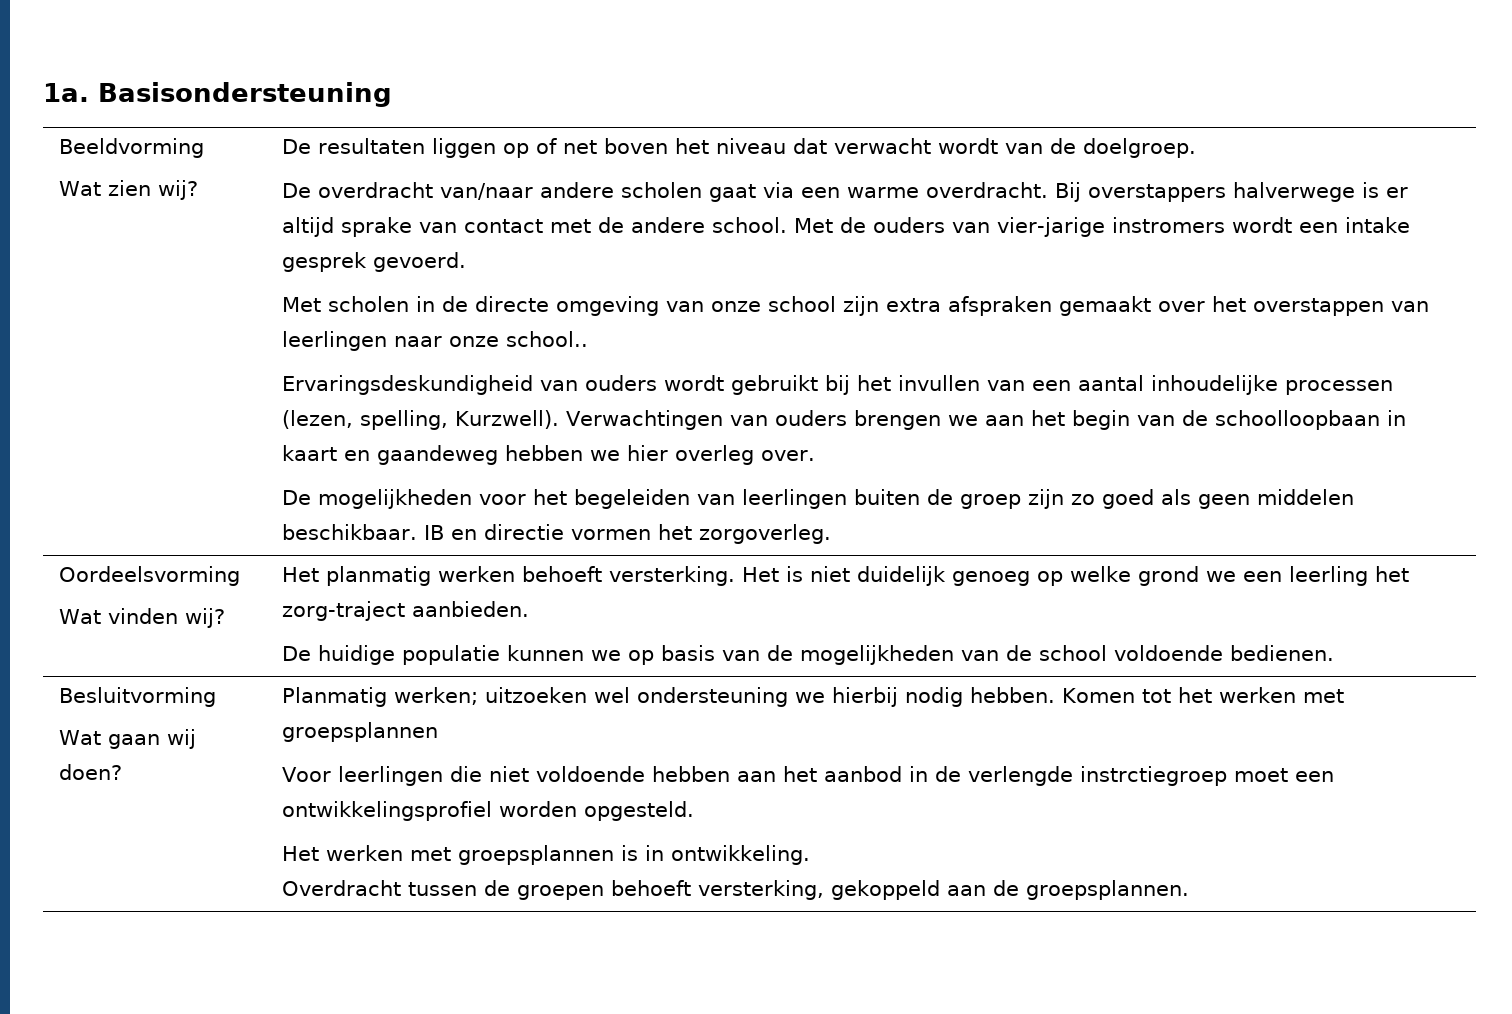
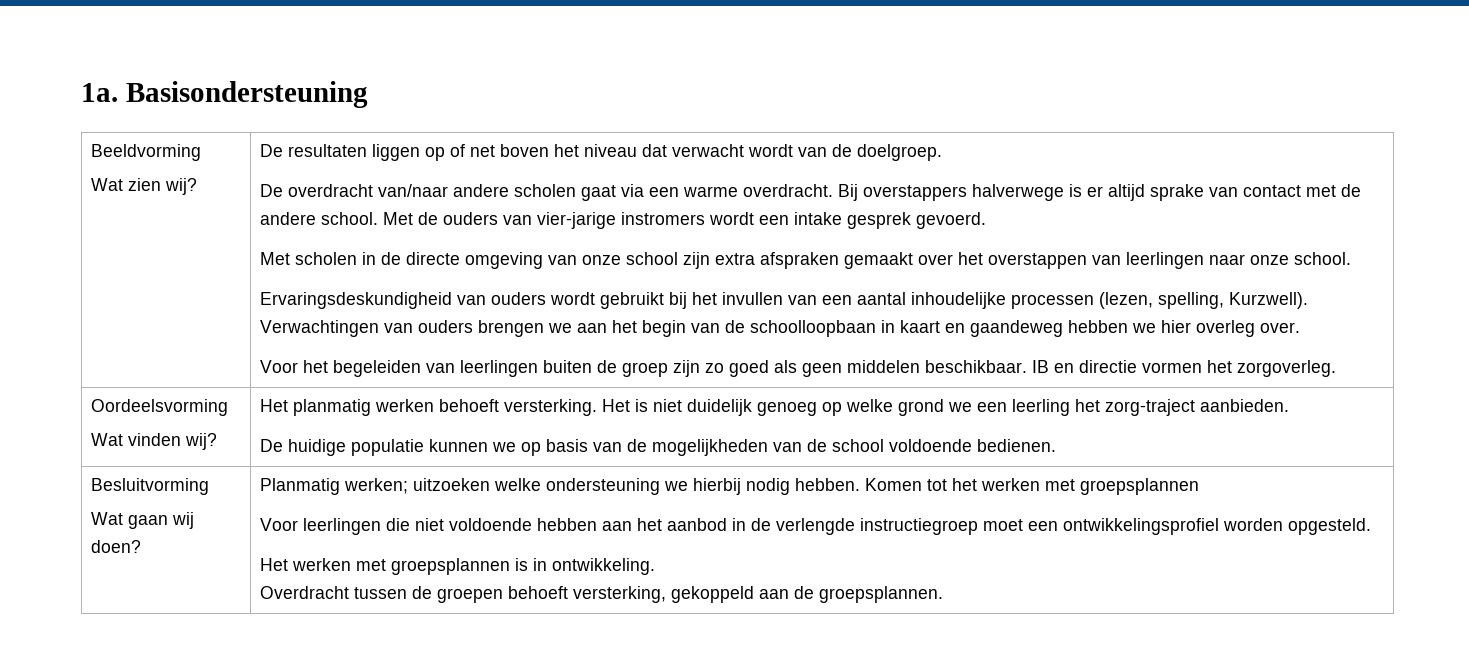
- Met scholen in de directe omgeving van onze school zijn extra afspraken gemaakt over het overstappen van leerlingen naar onze school..
+ Met scholen in de directe omgeving van onze school zijn extra afspraken gemaakt over het overstappen van leerlingen naar onze school.
- De mogelijkheden voor het begeleiden van leerlingen buiten de groep zijn zo goed als geen middelen beschikbaar.
+ Voor het begeleiden van leerlingen buiten de groep zijn zo goed als geen middelen beschikbaar.
- Planmatig werken; uitzoeken wel ondersteuning we hierbij nodig hebben.
+ Planmatig werken; uitzoeken welke ondersteuning we hierbij nodig hebben.
- Voor leerlingen die niet voldoende hebben aan het aanbod in de verlengde instrctiegroep moet een ontwikkelingsprofiel worden opgesteld.
+ Voor leerlingen die niet voldoende hebben aan het aanbod in de verlengde instructiegroep moet een ontwikkelingsprofiel worden opgesteld.

